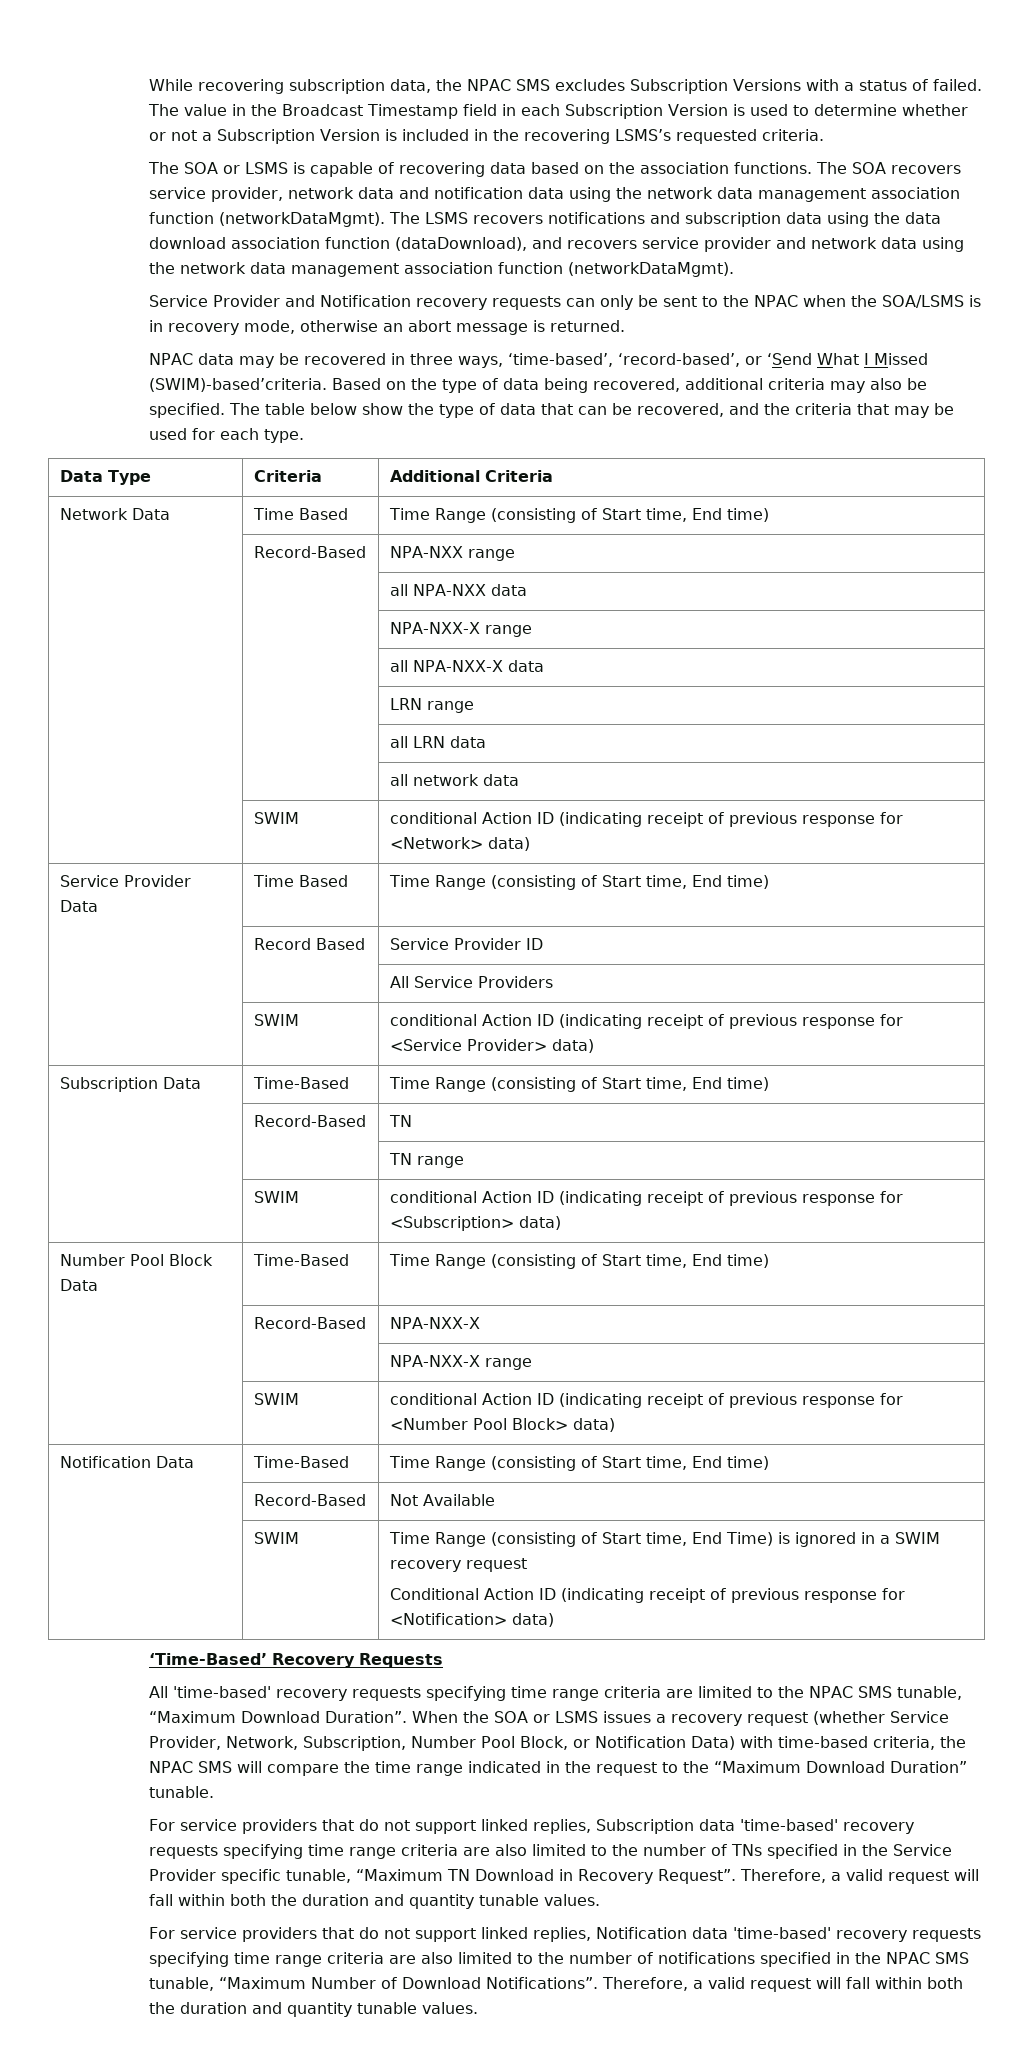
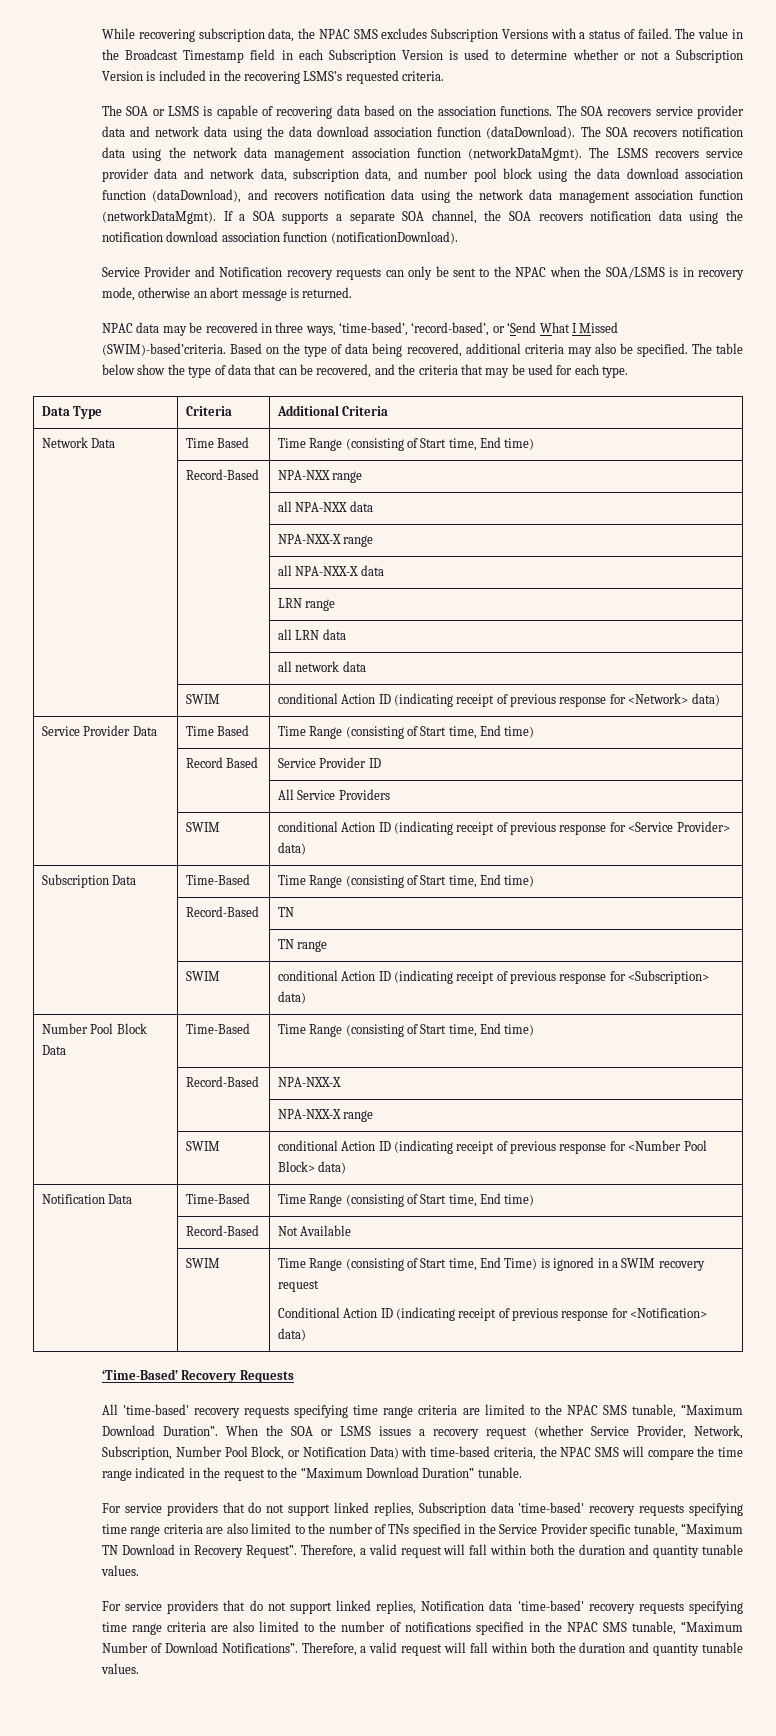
- The SOA recovers service provider, network data and notification data using the network data management association function (networkDataMgmt).
+ The SOA recovers service provider data and network data using the data download association function (dataDownload). The SOA recovers notification data using the network data management association function (networkDataMgmt).
- The LSMS recovers notifications and subscription data using the data download association function (dataDownload), and recovers service provider and network data using the network data management association function (networkDataMgmt).
+ The LSMS recovers service provider data and network data, subscription data, and number pool block using the data download association function (dataDownload), and recovers notification data using the network data management association function (networkDataMgmt). If a SOA supports a separate SOA channel, the SOA recovers notification data using the notification download association function (notificationDownload).

